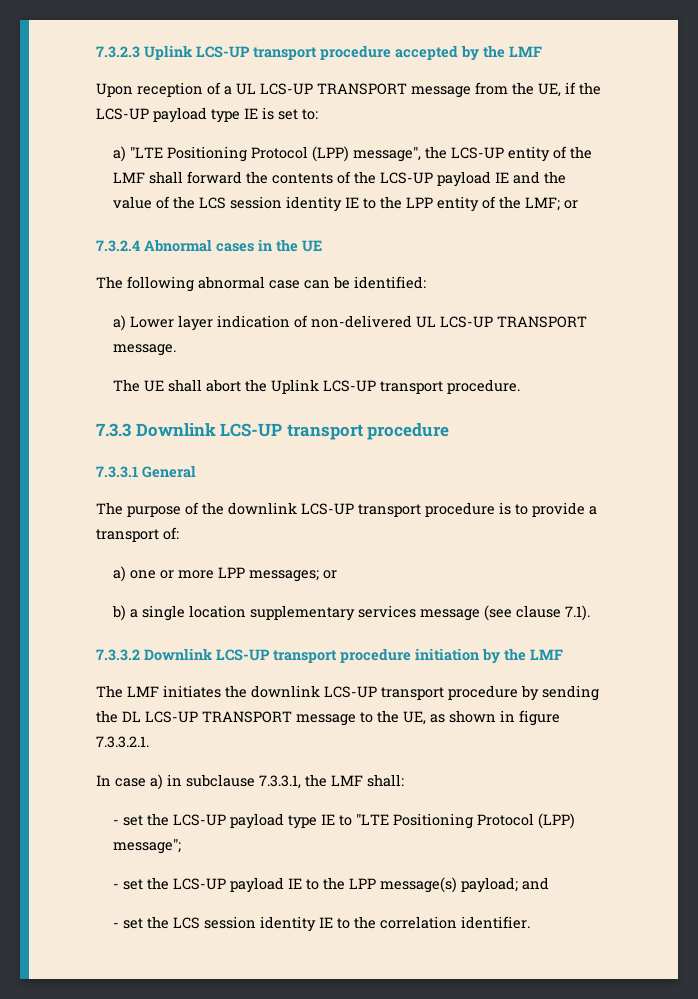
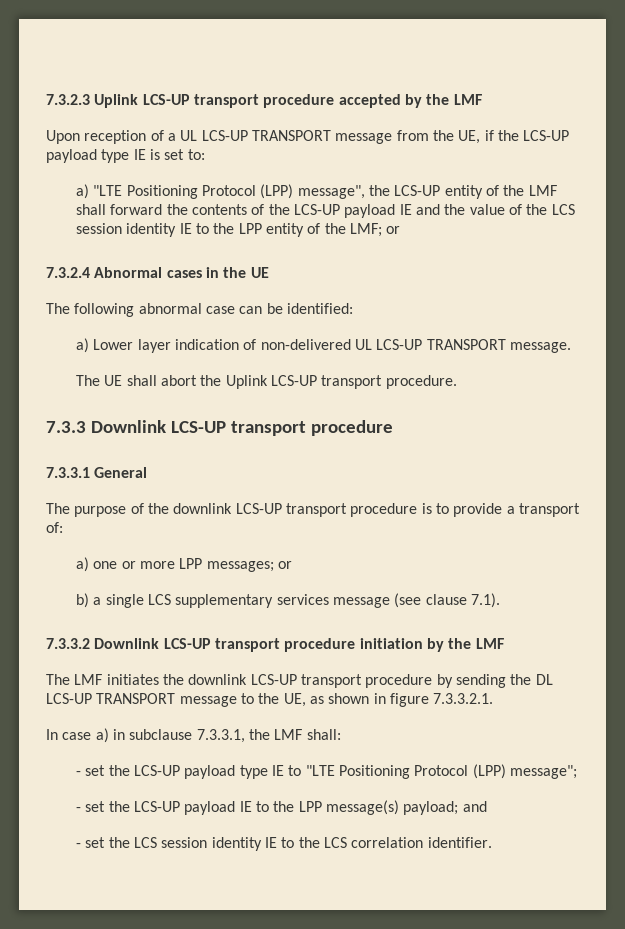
- b) a single location supplementary services message (see clause 7.1).
+ b) a single LCS supplementary services message (see clause 7.1).
- - set the LCS session identity IE to the correlation identifier.
+ - set the LCS session identity IE to the LCS correlation identifier.

